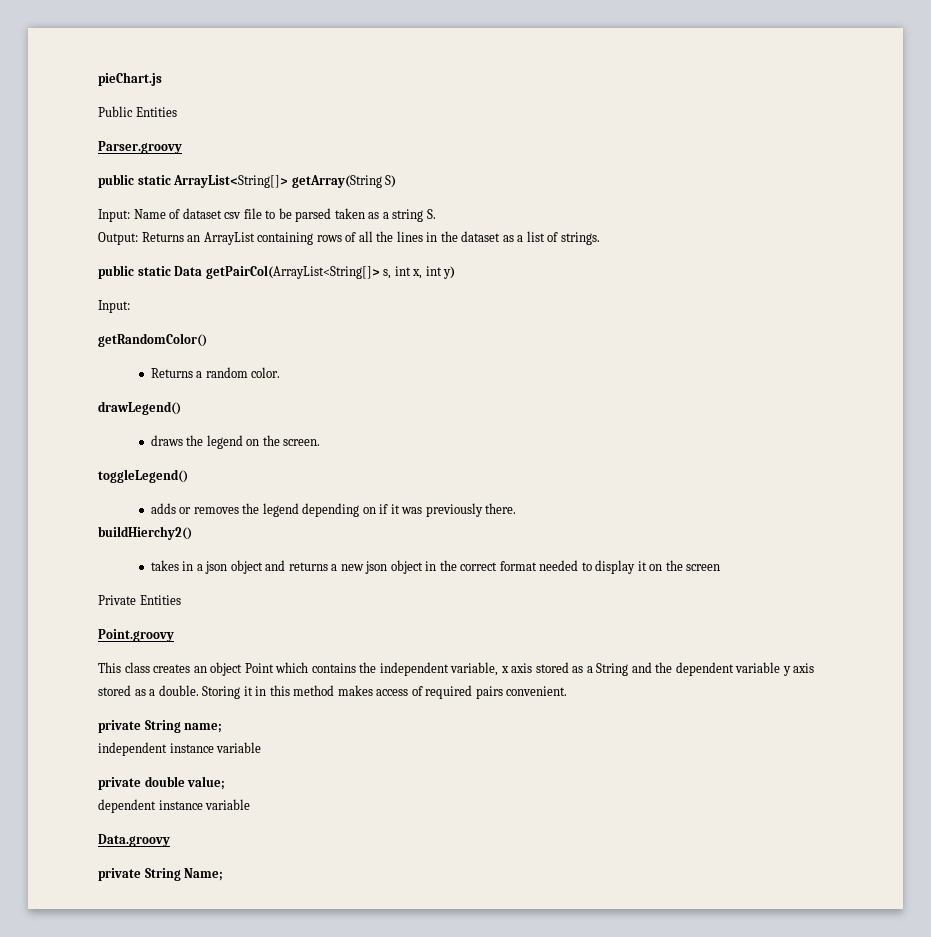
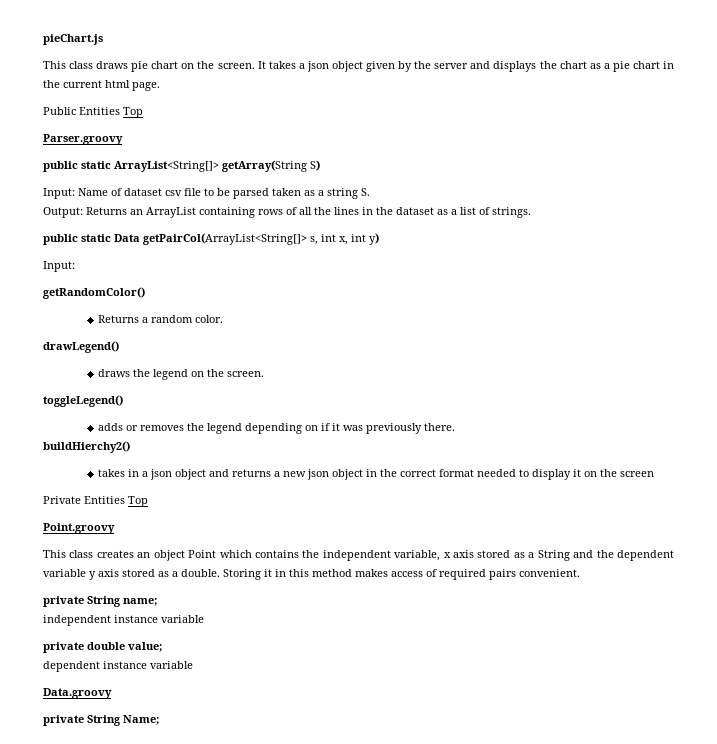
+ This class draws pie chart on the screen. It takes a json object given by the server and displays the chart as a pie chart in the current html page.
- Public Entities
+ Public Entities Top
- Private Entities
+ Private Entities Top

